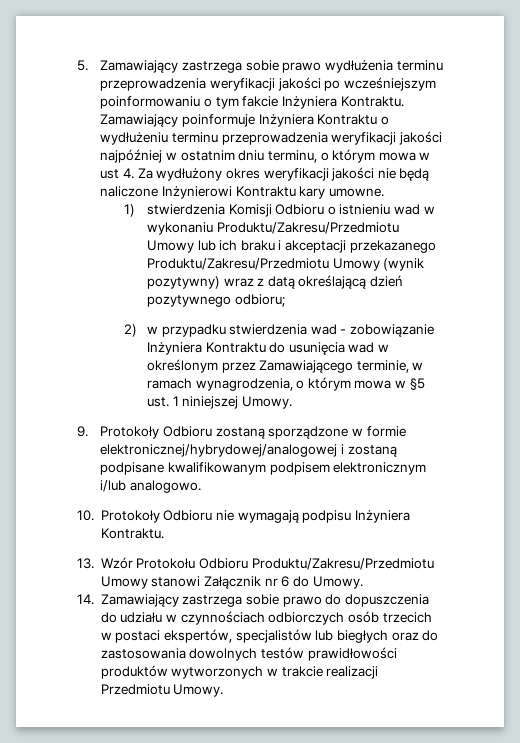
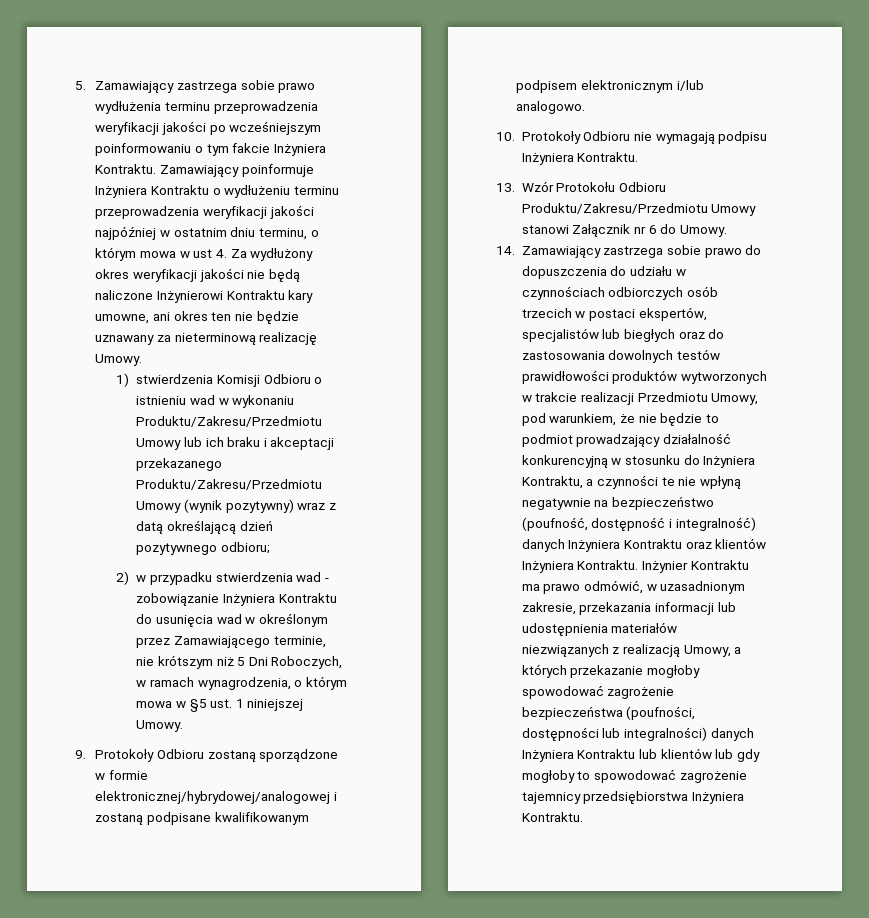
- Zamawiający poinformuje Inżyniera Kontraktu o wydłużeniu terminu przeprowadzenia weryfikacji jakości najpóźniej w ostatnim dniu terminu, o którym mowa w ust 4. Za wydłużony okres weryfikacji jakości nie będą naliczone Inżynierowi Kontraktu kary umowne.
+ Zamawiający poinformuje Inżyniera Kontraktu o wydłużeniu terminu przeprowadzenia weryfikacji jakości najpóźniej w ostatnim dniu terminu, o którym mowa w ust 4. Za wydłużony okres weryfikacji jakości nie będą naliczone Inżynierowi Kontraktu kary umowne, ani okres ten nie będzie uznawany za nieterminową realizację Umowy.
- 2) w przypadku stwierdzenia wad - zobowiązanie Inżyniera Kontraktu do usunięcia wad w określonym przez Zamawiającego terminie, w ramach wynagrodzenia, o którym mowa w §5 ust. 1 niniejszej Umowy.
+ 2) w przypadku stwierdzenia wad - zobowiązanie Inżyniera Kontraktu do usunięcia wad w określonym przez Zamawiającego terminie, nie krótszym niż 5 Dni Roboczych, w ramach wynagrodzenia, o którym mowa w §5 ust. 1 niniejszej Umowy.
- 14. Zamawiający zastrzega sobie prawo do dopuszczenia do udziału w czynnościach odbiorczych osób trzecich w postaci ekspertów, specjalistów lub biegłych oraz do zastosowania dowolnych testów prawidłowości produktów wytworzonych w trakcie realizacji Przedmiotu Umowy.
+ 14. Zamawiający zastrzega sobie prawo do dopuszczenia do udziału w czynnościach odbiorczych osób trzecich w postaci ekspertów, specjalistów lub biegłych oraz do zastosowania dowolnych testów prawidłowości produktów wytworzonych w trakcie realizacji Przedmiotu Umowy, pod warunkiem, że nie będzie to podmiot prowadzający działalność konkurencyjną w stosunku do Inżyniera Kontraktu, a czynności te nie wpłyną negatywnie na bezpieczeństwo (poufność, dostępność i integralność) danych Inżyniera Kontraktu oraz klientów Inżyniera Kontraktu. Inżynier Kontraktu ma prawo odmówić, w uzasadnionym zakresie, przekazania informacji lub udostępnienia materiałów niezwiązanych z realizacją Umowy, a których przekazanie mogłoby spowodować zagrożenie bezpieczeństwa (poufności, dostępności lub integralności) danych Inżyniera Kontraktu lub klientów lub gdy mogłoby to spowodować zagrożenie tajemnicy przedsiębiorstwa Inżyniera Kontraktu.

